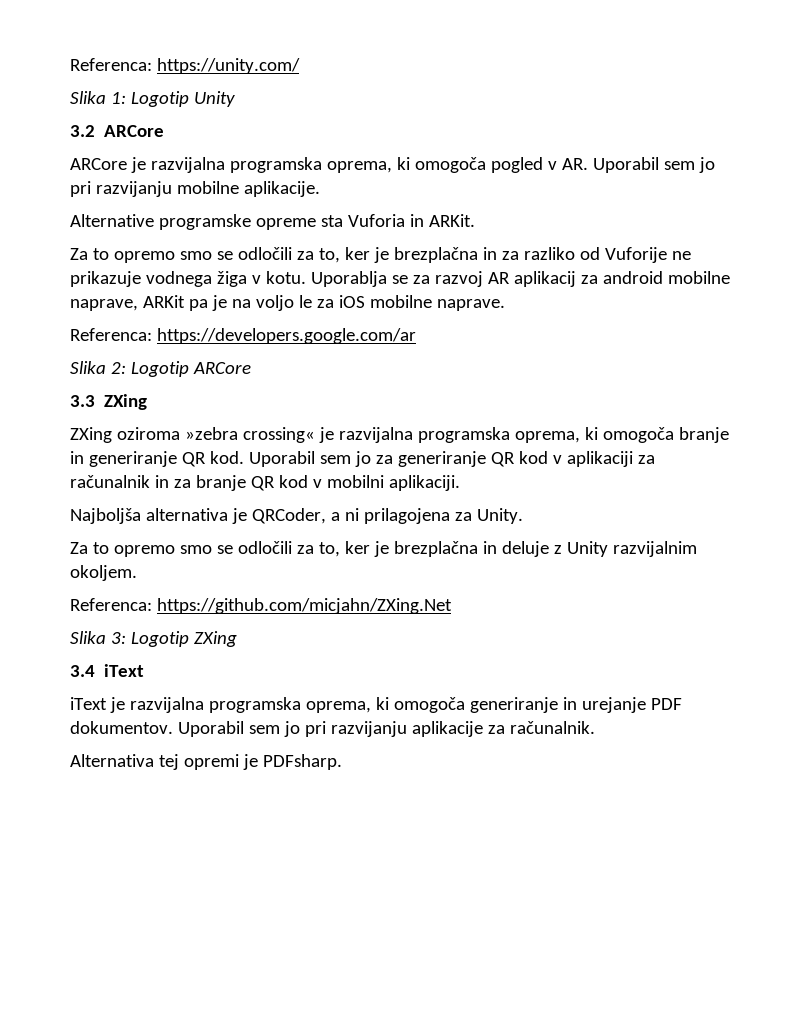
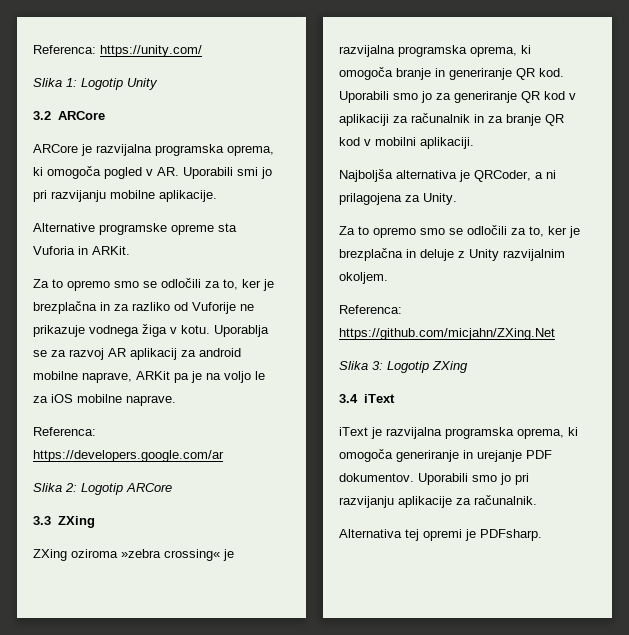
- ARCore je razvijalna programska oprema, ki omogoča pogled v AR. Uporabil sem jo pri razvijanju mobilne aplikacije.
+ ARCore je razvijalna programska oprema, ki omogoča pogled v AR. Uporabili smi jo pri razvijanju mobilne aplikacije.
- Uporabil sem jo za generiranje QR kod v aplikaciji za računalnik in za branje QR kod v mobilni aplikaciji.
+ Uporabili smo jo za generiranje QR kod v aplikaciji za računalnik in za branje QR kod v mobilni aplikaciji.
- Uporabil sem jo pri razvijanju aplikacije za računalnik.
+ Uporabili smo jo pri razvijanju aplikacije za računalnik.

